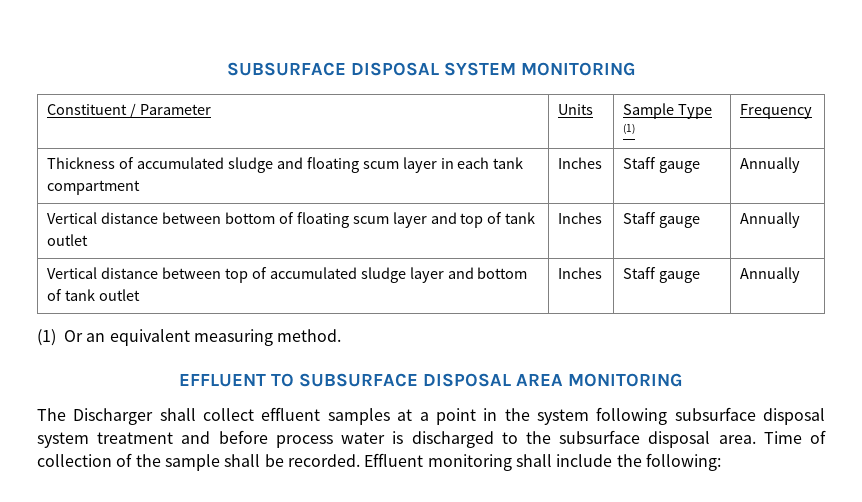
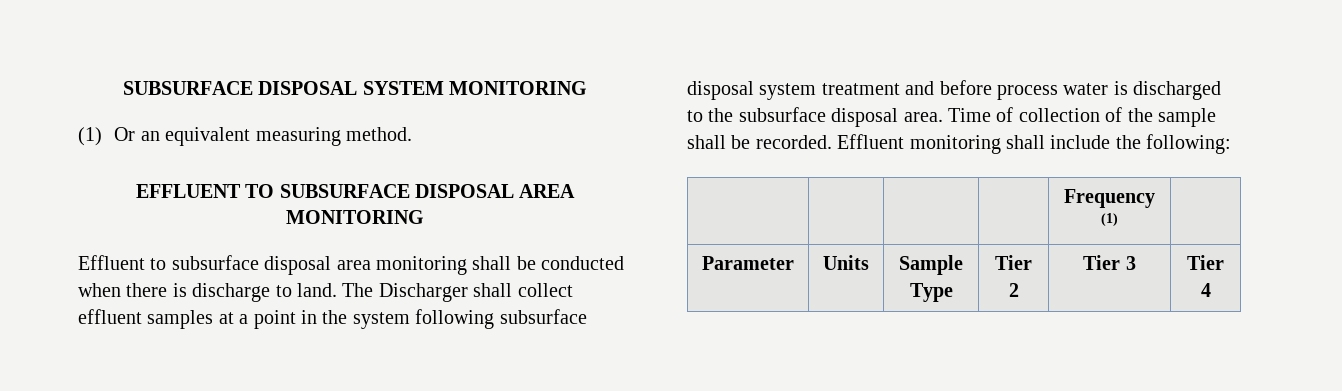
- Constituent / Parameter | Units | Sample Type (1) | Frequency
- Thickness of accumulated sludge and floating scum layer in each tank compartment | Inches | Staff gauge | Annually
- Vertical distance between bottom of floating scum layer and top of tank outlet | Inches | Staff gauge | Annually
- Vertical distance between top of accumulated sludge layer and bottom of tank outlet | Inches | Staff gauge | Annually
+ Effluent to subsurface disposal area monitoring shall be conducted when there is discharge to land.
+ | | | | Frequency (1) |
+ Parameter | Units | Sample Type | Tier 2 | Tier 3 | Tier 4

